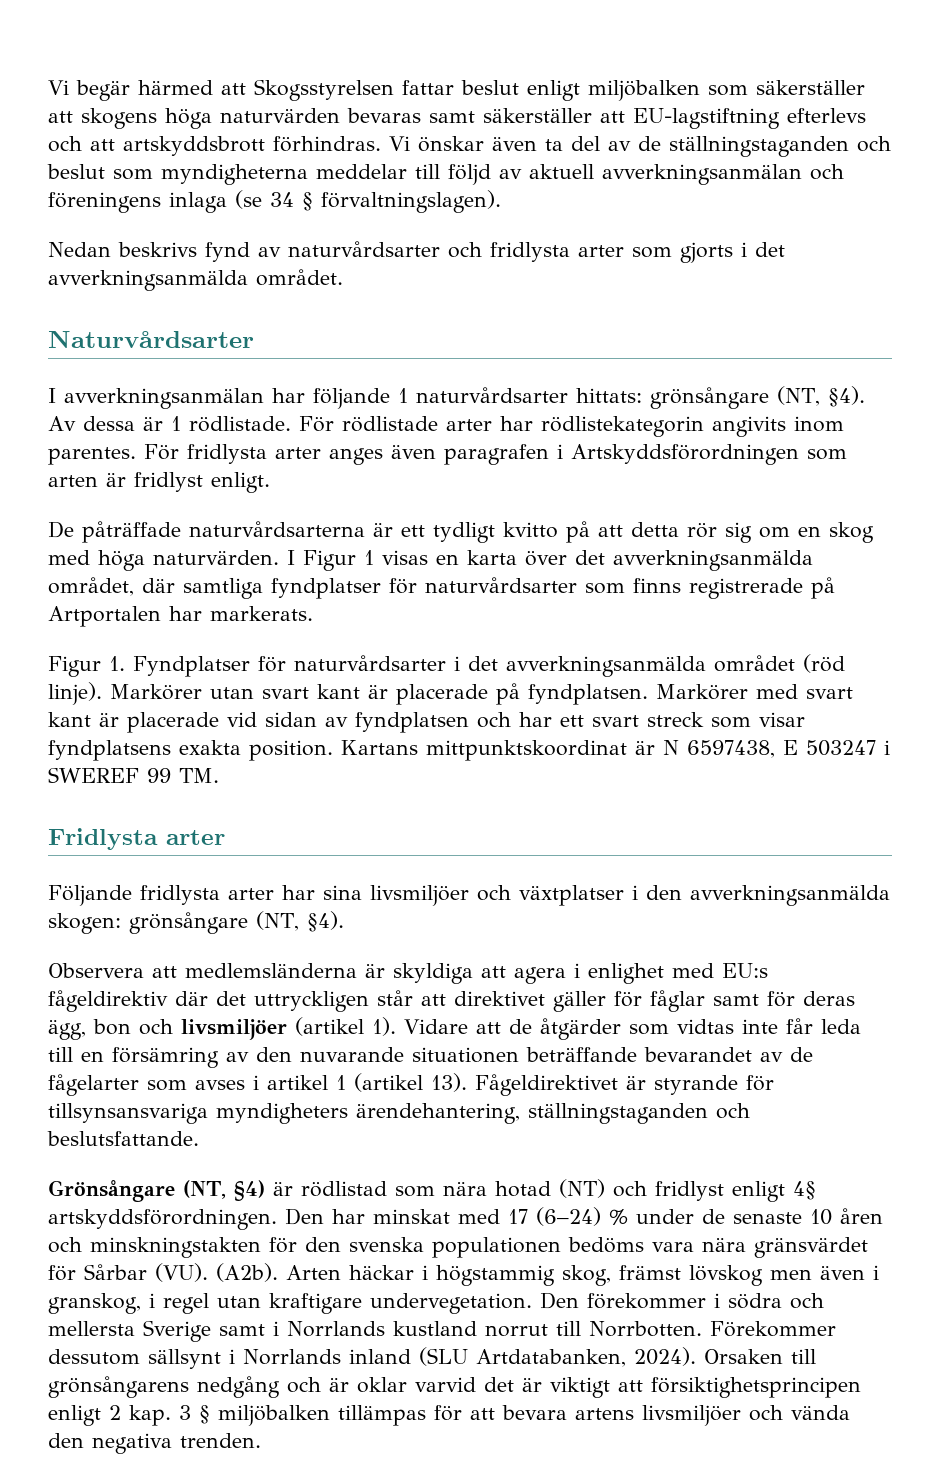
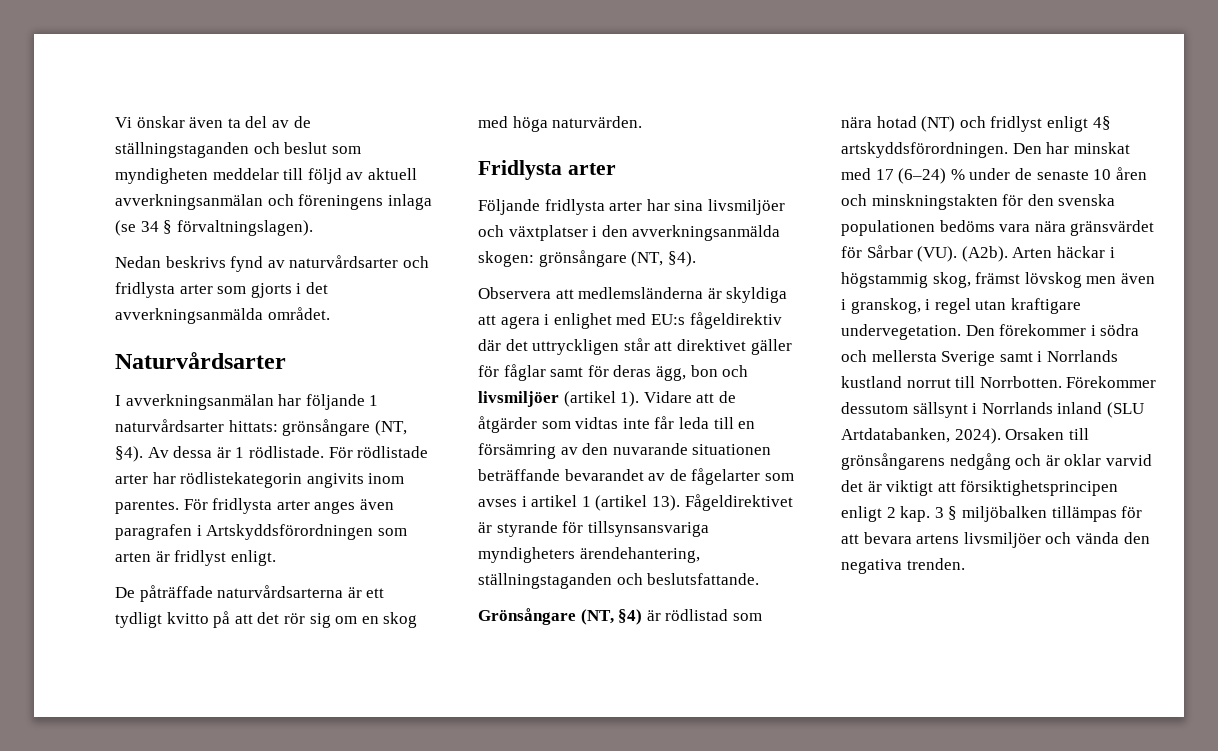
- Vi begär härmed att Skogsstyrelsen fattar beslut enligt miljöbalken som säkerställer att skogens höga naturvärden bevaras samt säkerställer att EU-lagstiftning efterlevs och att artskyddsbrott förhindras. Vi önskar även ta del av de ställningstaganden och beslut som myndigheterna meddelar till följd av aktuell avverkningsanmälan och föreningens inlaga (se 34 § förvaltningslagen).
+ Vi önskar även ta del av de ställningstaganden och beslut som myndigheten meddelar till följd av aktuell avverkningsanmälan och föreningens inlaga (se 34 § förvaltningslagen).
- De påträffade naturvårdsarterna är ett tydligt kvitto på att detta rör sig om en skog med höga naturvärden. I Figur 1 visas en karta över det avverkningsanmälda området, där samtliga fyndplatser för naturvårdsarter som finns registrerade på Artportalen har markerats.
- Figur 1. Fyndplatser för naturvårdsarter i det avverkningsanmälda området (röd linje). Markörer utan svart kant är placerade på fyndplatsen. Markörer med svart kant är placerade vid sidan av fyndplatsen och har ett svart streck som visar fyndplatsens exakta position. Kartans mittpunktskoordinat är N 6597438, E 503247 i SWEREF 99 TM.
+ De påträffade naturvårdsarterna är ett tydligt kvitto på att det rör sig om en skog med höga naturvärden.

